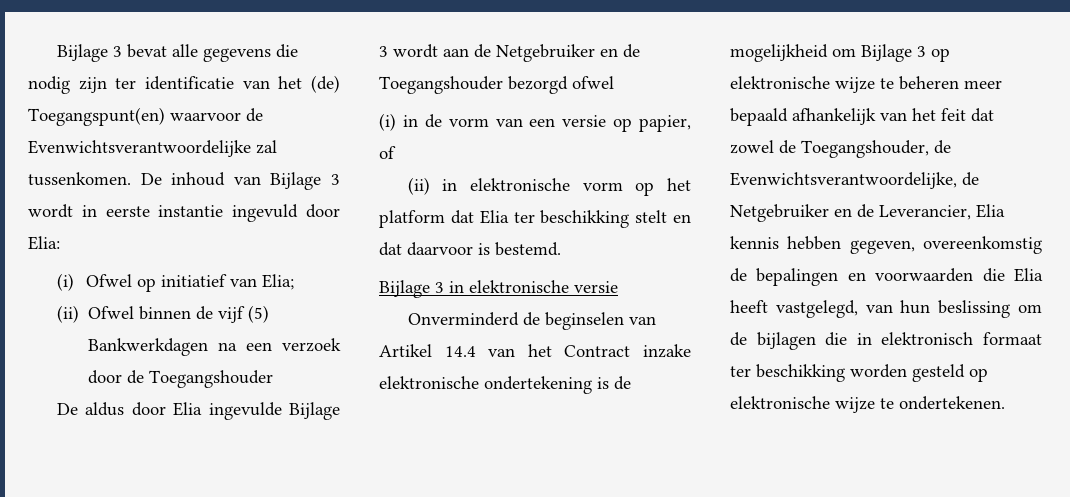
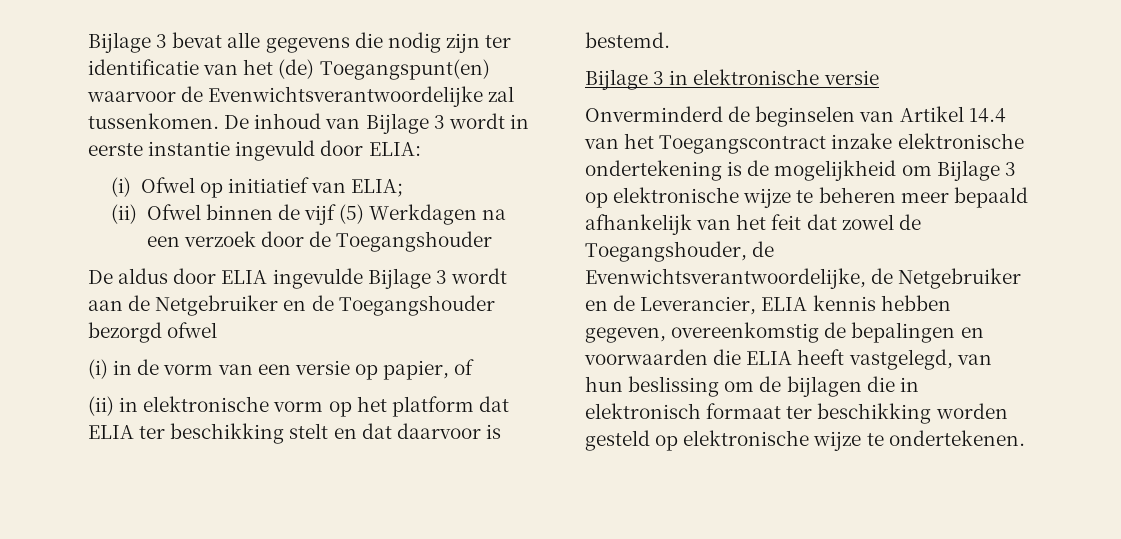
- De inhoud van Bijlage 3 wordt in eerste instantie ingevuld door Elia:
+ De inhoud van Bijlage 3 wordt in eerste instantie ingevuld door ELIA:
- (i) Ofwel op initiatief van Elia;
+ (i) Ofwel op initiatief van ELIA;
- (ii) Ofwel binnen de vijf (5) Bankwerkdagen na een verzoek door de Toegangshouder
+ (ii) Ofwel binnen de vijf (5) Werkdagen na een verzoek door de Toegangshouder
- De aldus door Elia ingevulde Bijlage 3 wordt aan de Netgebruiker en de Toegangshouder bezorgd ofwel
+ De aldus door ELIA ingevulde Bijlage 3 wordt aan de Netgebruiker en de Toegangshouder bezorgd ofwel
- (ii) in elektronische vorm op het platform dat Elia ter beschikking stelt en dat daarvoor is bestemd.
+ (ii) in elektronische vorm op het platform dat ELIA ter beschikking stelt en dat daarvoor is bestemd.
- Onverminderd de beginselen van Artikel 14.4 van het Contract inzake elektronische ondertekening is de mogelijkheid om Bijlage 3 op elektronische wijze te beheren meer bepaald afhankelijk van het feit dat zowel de Toegangshouder, de Evenwichtsverantwoordelijke, de Netgebruiker en de Leverancier, Elia kennis hebben gegeven, overeenkomstig de bepalingen en voorwaarden die Elia heeft vastgelegd, van hun beslissing om de bijlagen die in elektronisch formaat ter beschikking worden gesteld op elektronische wijze te ondertekenen.
+ Onverminderd de beginselen van Artikel 14.4 van het Toegangscontract inzake elektronische ondertekening is de mogelijkheid om Bijlage 3 op elektronische wijze te beheren meer bepaald afhankelijk van het feit dat zowel de Toegangshouder, de Evenwichtsverantwoordelijke, de Netgebruiker en de Leverancier, ELIA kennis hebben gegeven, overeenkomstig de bepalingen en voorwaarden die ELIA heeft vastgelegd, van hun beslissing om de bijlagen die in elektronisch formaat ter beschikking worden gesteld op elektronische wijze te ondertekenen.

